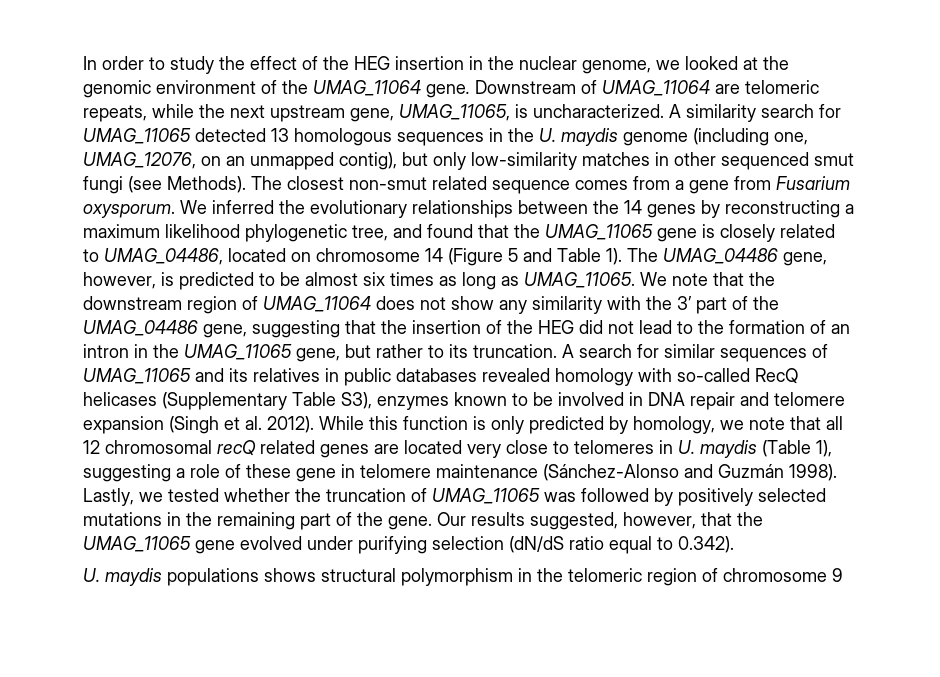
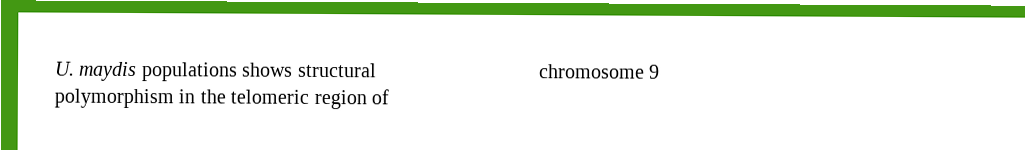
- In order to study the effect of the HEG insertion in the nuclear genome, we looked at the genomic environment of the UMAG_11064 gene. Downstream of UMAG_11064 are telomeric repeats, while the next upstream gene, UMAG_11065, is uncharacterized. A similarity search for UMAG_11065 detected 13 homologous sequences in the U. maydis genome (including one, UMAG_12076, on an unmapped contig), but only low-similarity matches in other sequenced smut fungi (see Methods). The closest non-smut related sequence comes from a gene from Fusarium oxysporum. We inferred the evolutionary relationships between the 14 genes by reconstructing a maximum likelihood phylogenetic tree, and found that the UMAG_11065 gene is closely related to UMAG_04486, located on chromosome 14 (Figure 5 and Table 1). The UMAG_04486 gene, however, is predicted to be almost six times as long as UMAG_11065. We note that the downstream region of UMAG_11064 does not show any similarity with the 3’ part of the UMAG_04486 gene, suggesting that the insertion of the HEG did not lead to the formation of an intron in the UMAG_11065 gene, but rather to its truncation. A search for similar sequences of UMAG_11065 and its relatives in public databases revealed homology with so-called RecQ helicases (Supplementary Table S3), enzymes known to be involved in DNA repair and telomere expansion (Singh et al. 2012). While this function is only predicted by homology, we note that all 12 chromosomal recQ related genes are located very close to telomeres in U. maydis (Table 1), suggesting a role of these gene in telomere maintenance (Sánchez-Alonso and Guzmán 1998). Lastly, we tested whether the truncation of UMAG_11065 was followed by positively selected mutations in the remaining part of the gene. Our results suggested, however, that the UMAG_11065 gene evolved under purifying selection (dN/dS ratio equal to 0.342).

